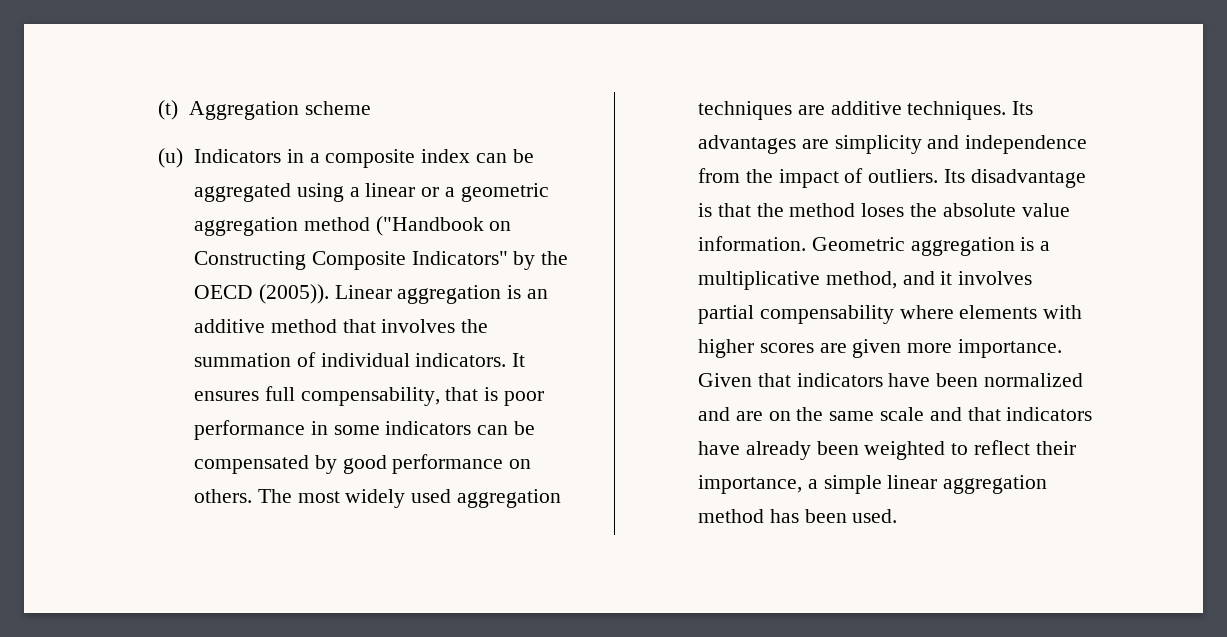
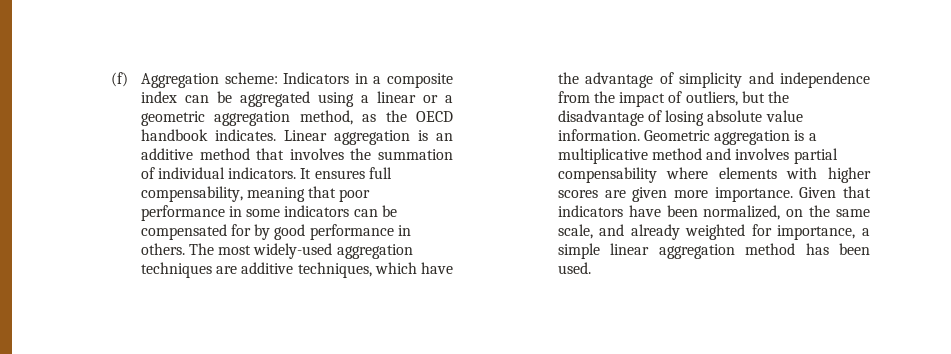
- (t) Aggregation scheme
- (u) Indicators in a composite index can be aggregated using a linear or a geometric aggregation method ("Handbook on Constructing Composite Indicators" by the OECD (2005)).
+ (f) Aggregation scheme: Indicators in a composite index can be aggregated using a linear or a geometric aggregation method, as the OECD handbook indicates.
- It ensures full compensability, that is poor performance in some indicators can be compensated by good performance on others.
+ It ensures full compensability, meaning that poor performance in some indicators can be compensated for by good performance in others.
- The most widely used aggregation techniques are additive techniques. Its advantages are simplicity and independence from the impact of outliers. Its disadvantage is that the method loses the absolute value information.
+ The most widely-used aggregation techniques are additive techniques, which have the advantage of simplicity and independence from the impact of outliers, but the disadvantage of losing absolute value information.
- Geometric aggregation is a multiplicative method, and it involves partial compensability where elements with higher scores are given more importance.
+ Geometric aggregation is a multiplicative method and involves partial compensability where elements with higher scores are given more importance.
- Given that indicators have been normalized and are on the same scale and that indicators have already been weighted to reflect their importance, a simple linear aggregation method has been used.
+ Given that indicators have been normalized, on the same scale, and already weighted for importance, a simple linear aggregation method has been used.

